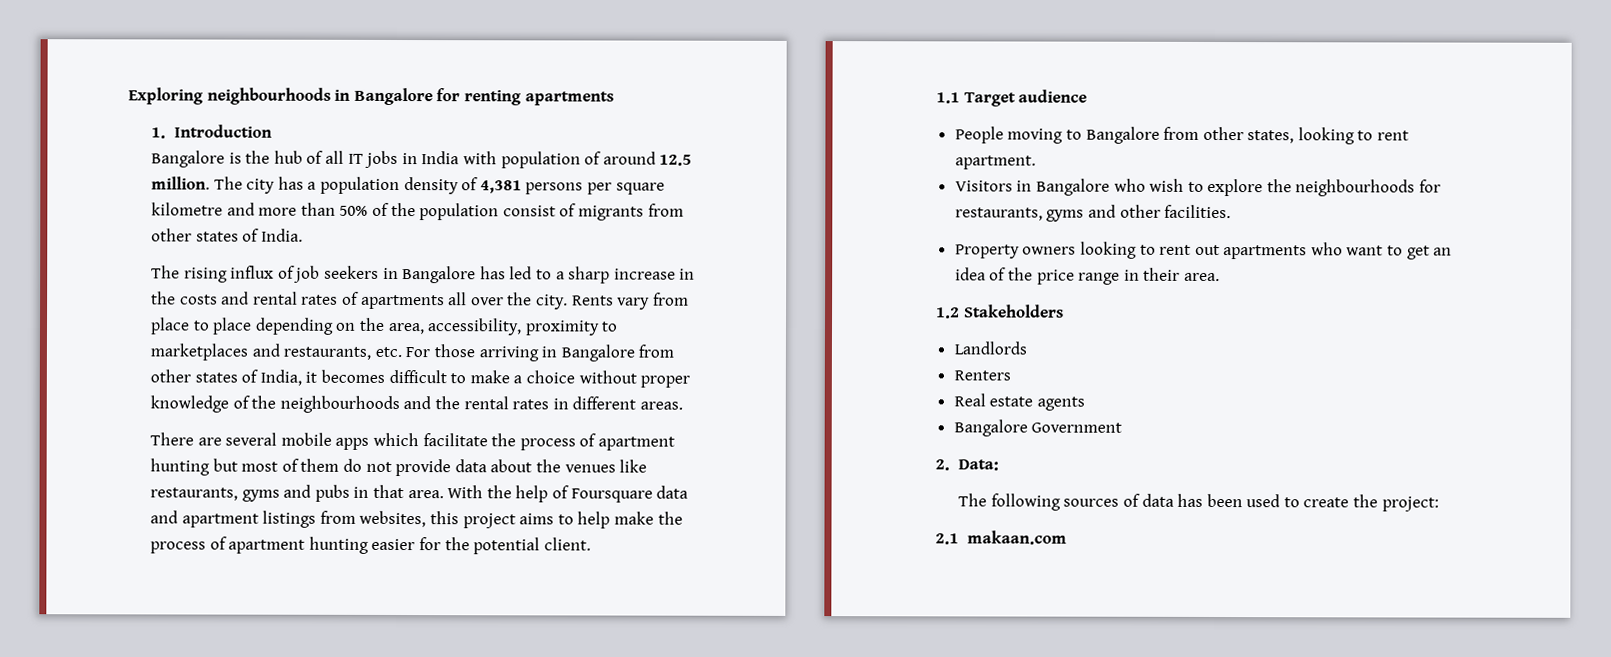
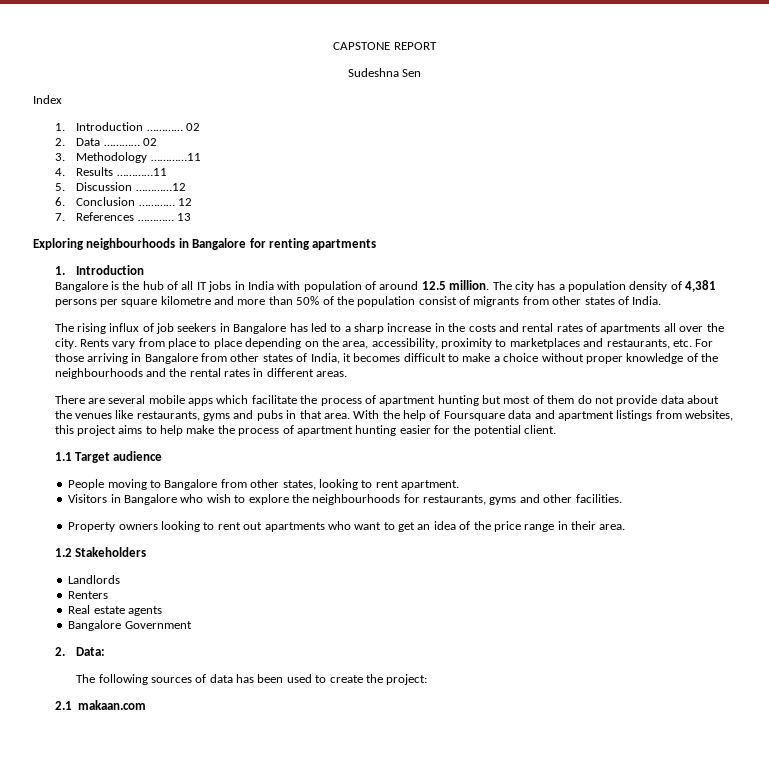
+ CAPSTONE REPORT
+ Sudeshna Sen
+ Index
+ 1. Introduction ………… 02
+ 2. Data ………… 02
+ 3. Methodology …………11
+ 4. Results …………11
+ 5. Discussion …………12
+ 6. Conclusion ………… 12
+ 7. References ………… 13

